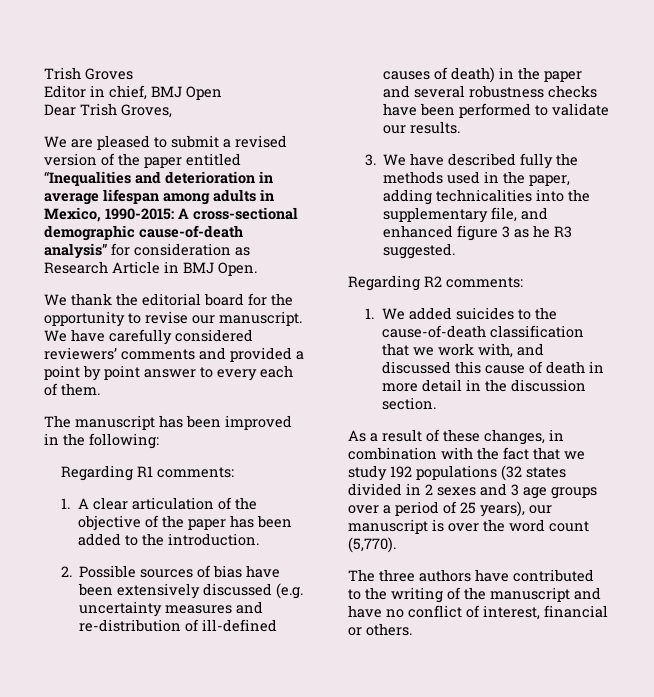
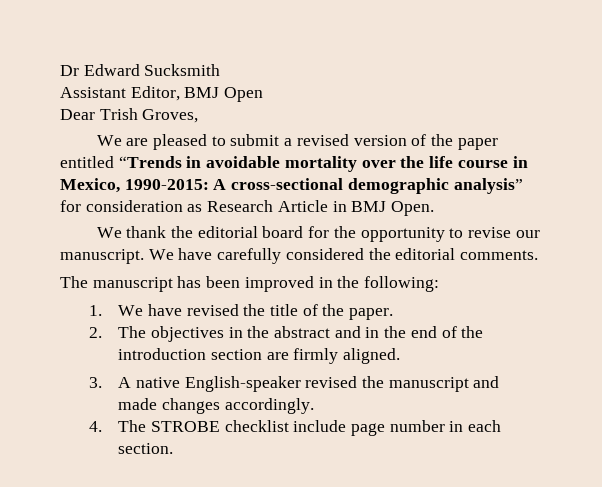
- Trish Groves
- Editor in chief, BMJ Open
+ Dr Edward Sucksmith
+ Assistant Editor, BMJ Open
- We are pleased to submit a revised version of the paper entitled “Inequalities and deterioration in average lifespan among adults in Mexico, 1990-2015: A cross-sectional demographic cause-of-death analysis” for consideration as Research Article in BMJ Open.
+ We are pleased to submit a revised version of the paper entitled “Trends in avoidable mortality over the life course in Mexico, 1990-2015: A cross-sectional demographic analysis” for consideration as Research Article in BMJ Open.
- We have carefully considered reviewers’ comments and provided a point by point answer to every each of them.
+ We have carefully considered the editorial comments.
- Regarding R1 comments:
- 1. A clear articulation of the objective of the paper has been added to the introduction.
- 2. Possible sources of bias have been extensively discussed (e.g. uncertainty measures and re-distribution of ill-defined causes of death) in the paper and several robustness checks have been performed to validate our results.
- 3. We have described fully the methods used in the paper, adding technicalities into the supplementary file, and enhanced figure 3 as he R3 suggested.
- Regarding R2 comments:
- 1. We added suicides to the cause-of-death classification that we work with, and discussed this cause of death in more detail in the discussion section.
- As a result of these changes, in combination with the fact that we study 192 populations (32 states divided in 2 sexes and 3 age groups over a period of 25 years), our manuscript is over the word count (5,770).
- The three authors have contributed to the writing of the manuscript and have no conflict of interest, financial or others.
+ 1. We have revised the title of the paper.
+ 2. The objectives in the abstract and in the end of the introduction section are firmly aligned.
+ 3. A native English-speaker revised the manuscript and made changes accordingly.
+ 4. The STROBE checklist include page number in each section.

